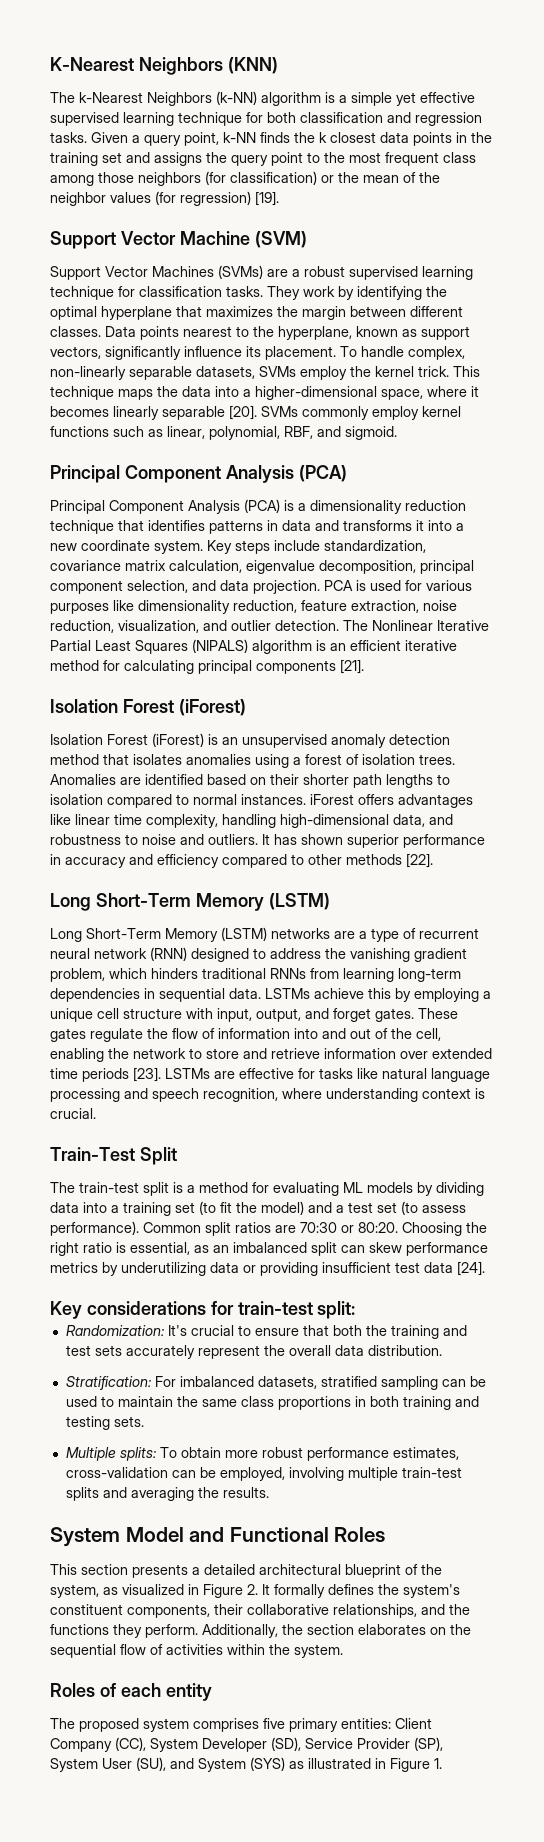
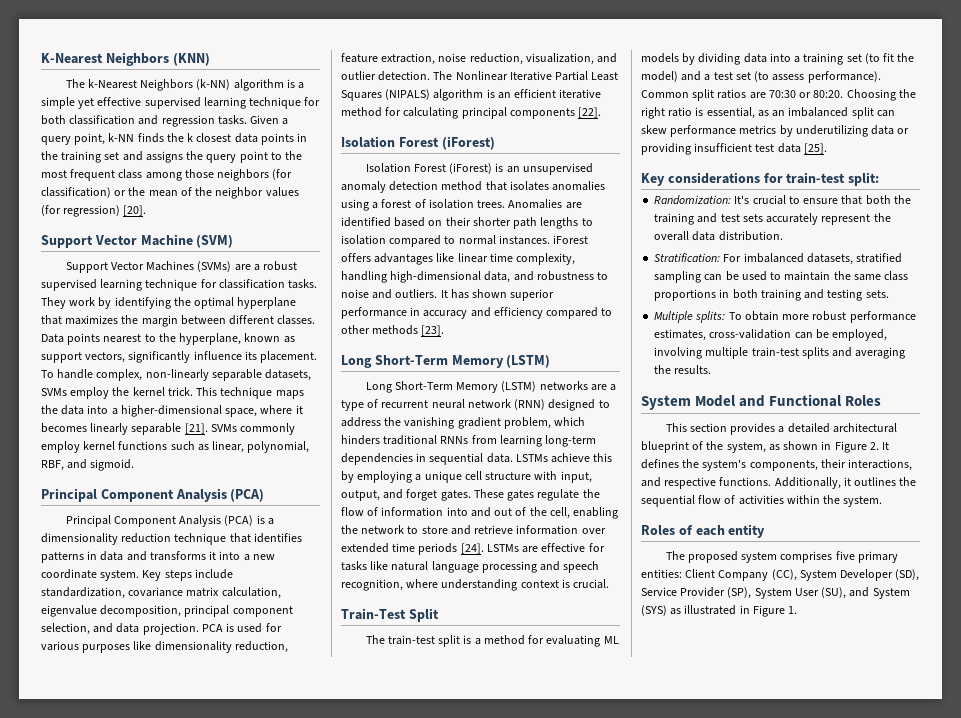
- Given a query point, k-NN finds the k closest data points in the training set and assigns the query point to the most frequent class among those neighbors (for classification) or the mean of the neighbor values (for regression) [19].
+ Given a query point, k-NN finds the k closest data points in the training set and assigns the query point to the most frequent class among those neighbors (for classification) or the mean of the neighbor values (for regression) [20].
- This technique maps the data into a higher-dimensional space, where it becomes linearly separable [20].
+ This technique maps the data into a higher-dimensional space, where it becomes linearly separable [21].
- The Nonlinear Iterative Partial Least Squares (NIPALS) algorithm is an efficient iterative method for calculating principal components [21].
+ The Nonlinear Iterative Partial Least Squares (NIPALS) algorithm is an efficient iterative method for calculating principal components [22].
- It has shown superior performance in accuracy and efficiency compared to other methods [22].
+ It has shown superior performance in accuracy and efficiency compared to other methods [23].
- These gates regulate the flow of information into and out of the cell, enabling the network to store and retrieve information over extended time periods [23].
+ These gates regulate the flow of information into and out of the cell, enabling the network to store and retrieve information over extended time periods [24].
- Choosing the right ratio is essential, as an imbalanced split can skew performance metrics by underutilizing data or providing insufficient test data [24].
+ Choosing the right ratio is essential, as an imbalanced split can skew performance metrics by underutilizing data or providing insufficient test data [25].
- This section presents a detailed architectural blueprint of the system, as visualized in Figure 2. It formally defines the system's constituent components, their collaborative relationships, and the functions they perform. Additionally, the section elaborates on the sequential flow of activities within the system.
+ This section provides a detailed architectural blueprint of the system, as shown in Figure 2. It defines the system's components, their interactions, and respective functions. Additionally, it outlines the sequential flow of activities within the system.

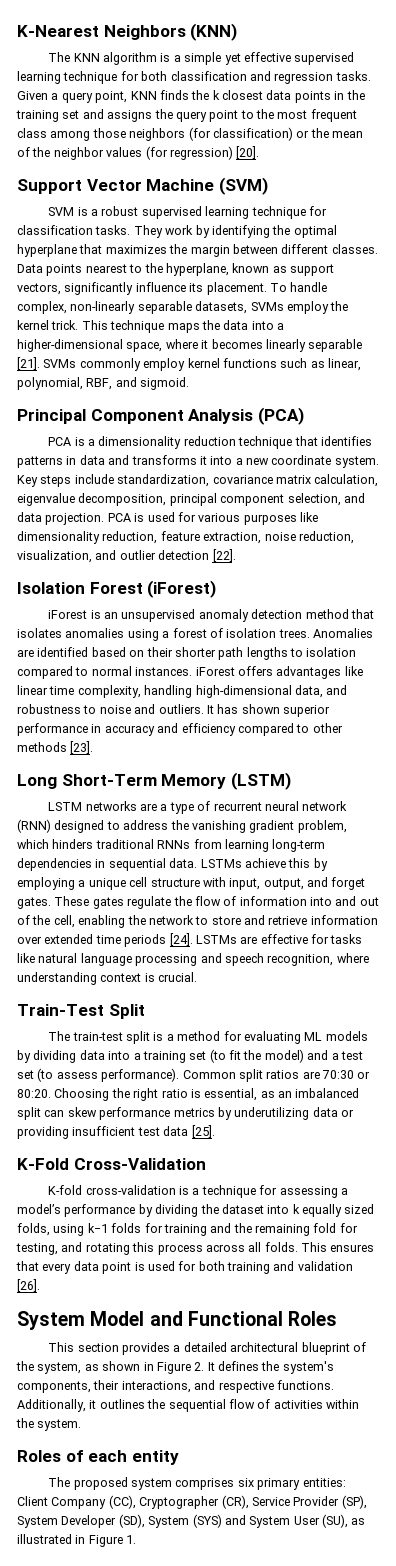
- The k-Nearest Neighbors (k-NN) algorithm is a simple yet effective supervised learning technique for both classification and regression tasks.
+ The KNN algorithm is a simple yet effective supervised learning technique for both classification and regression tasks.
- Given a query point, k-NN finds the k closest data points in the training set and assigns the query point to the most frequent class among those neighbors (for classification) or the mean of the neighbor values (for regression) [20].
+ Given a query point, KNN finds the k closest data points in the training set and assigns the query point to the most frequent class among those neighbors (for classification) or the mean of the neighbor values (for regression) [20].
- Support Vector Machines (SVMs) are a robust supervised learning technique for classification tasks.
+ SVM is a robust supervised learning technique for classification tasks.
- Principal Component Analysis (PCA) is a dimensionality reduction technique that identifies patterns in data and transforms it into a new coordinate system.
+ PCA is a dimensionality reduction technique that identifies patterns in data and transforms it into a new coordinate system.
- PCA is used for various purposes like dimensionality reduction, feature extraction, noise reduction, visualization, and outlier detection. The Nonlinear Iterative Partial Least Squares (NIPALS) algorithm is an efficient iterative method for calculating principal components [22].
+ PCA is used for various purposes like dimensionality reduction, feature extraction, noise reduction, visualization, and outlier detection [22].
- Isolation Forest (iForest) is an unsupervised anomaly detection method that isolates anomalies using a forest of isolation trees.
+ iForest is an unsupervised anomaly detection method that isolates anomalies using a forest of isolation trees.
- Long Short-Term Memory (LSTM) networks are a type of recurrent neural network (RNN) designed to address the vanishing gradient problem, which hinders traditional RNNs from learning long-term dependencies in sequential data.
+ LSTM networks are a type of recurrent neural network (RNN) designed to address the vanishing gradient problem, which hinders traditional RNNs from learning long-term dependencies in sequential data.
- Key considerations for train-test split:
- Randomization: It's crucial to ensure that both the training and test sets accurately represent the overall data distribution.
- Stratification: For imbalanced datasets, stratified sampling can be used to maintain the same class proportions in both training and testing sets.
- Multiple splits: To obtain more robust performance estimates, cross-validation can be employed, involving multiple train-test splits and averaging the results.
+ K-Fold Cross-Validation
+ K-fold cross-validation is a technique for assessing a model’s performance by dividing the dataset into k equally sized folds, using k−1 folds for training and the remaining fold for testing, and rotating this process across all folds. This ensures that every data point is used for both training and validation [26].
- The proposed system comprises five primary entities: Client Company (CC), System Developer (SD), Service Provider (SP), System User (SU), and System (SYS) as illustrated in Figure 1.
+ The proposed system comprises six primary entities: Client Company (CC), Cryptographer (CR), Service Provider (SP), System Developer (SD), System (SYS) and System User (SU), as illustrated in Figure 1.

